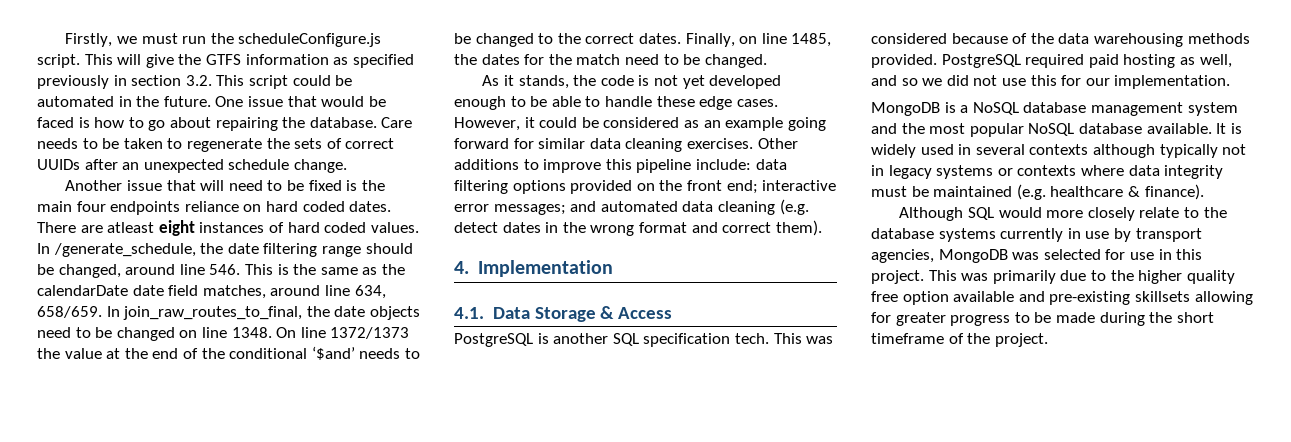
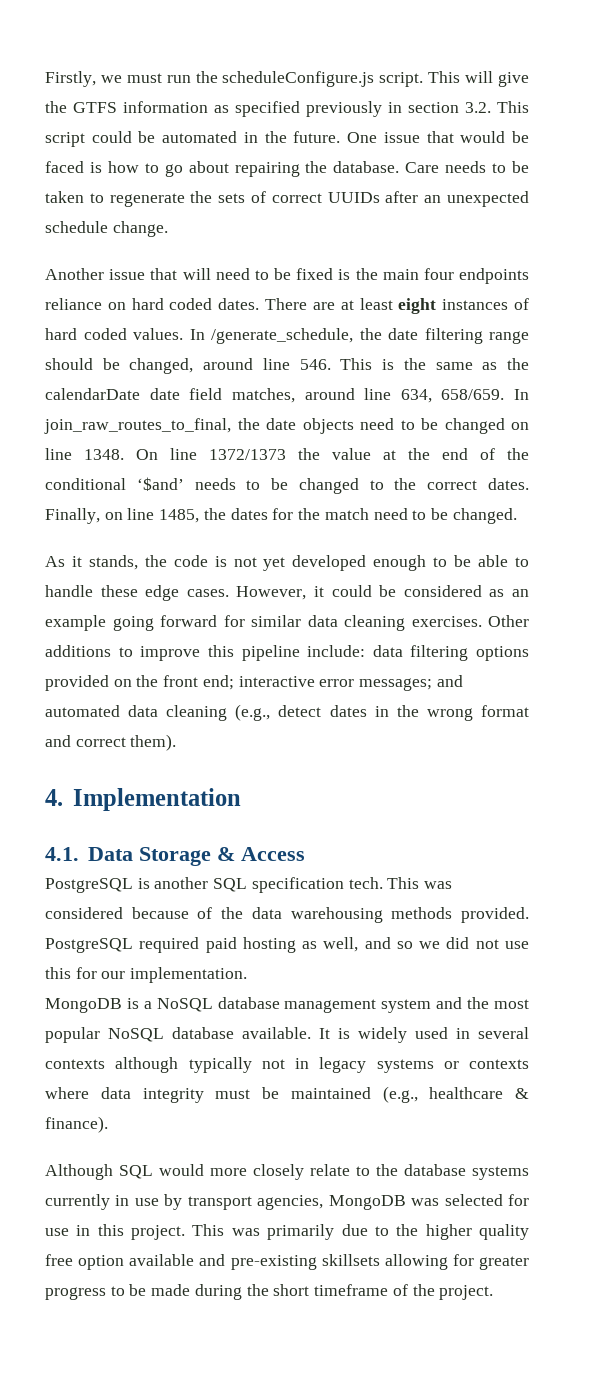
- There are atleast eight instances of hard coded values.
+ There are at least eight instances of hard coded values.
- Other additions to improve this pipeline include: data filtering options provided on the front end; interactive error messages; and automated data cleaning (e.g. detect dates in the wrong format and correct them).
+ Other additions to improve this pipeline include: data filtering options provided on the front end; interactive error messages; and automated data cleaning (e.g., detect dates in the wrong format and correct them).
- It is widely used in several contexts although typically not in legacy systems or contexts where data integrity must be maintained (e.g. healthcare & finance).
+ It is widely used in several contexts although typically not in legacy systems or contexts where data integrity must be maintained (e.g., healthcare & finance).

